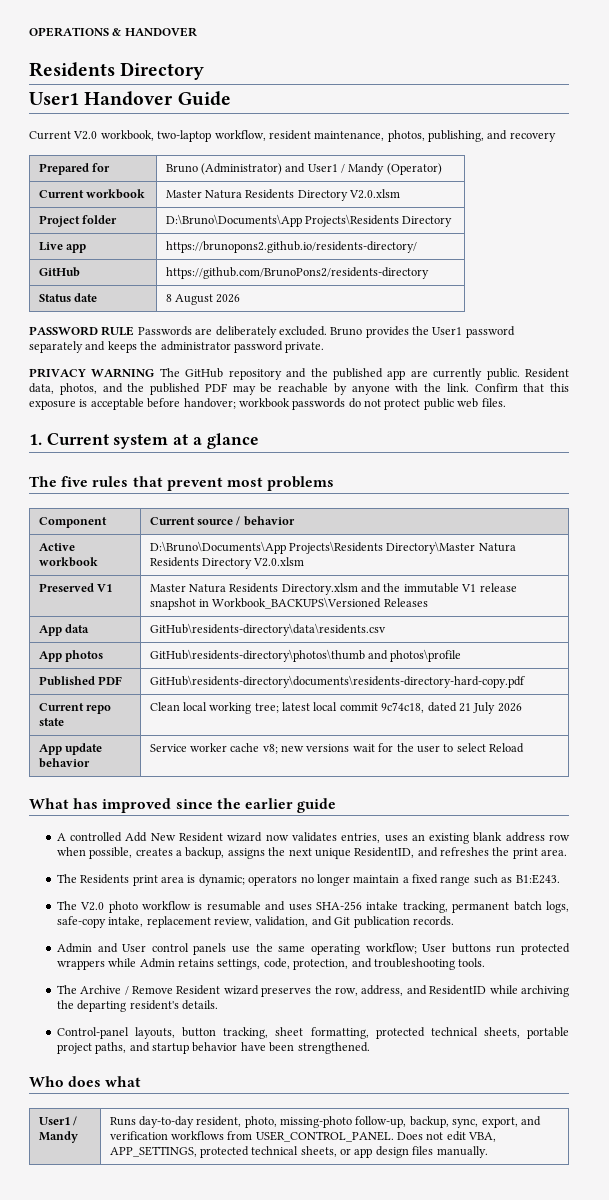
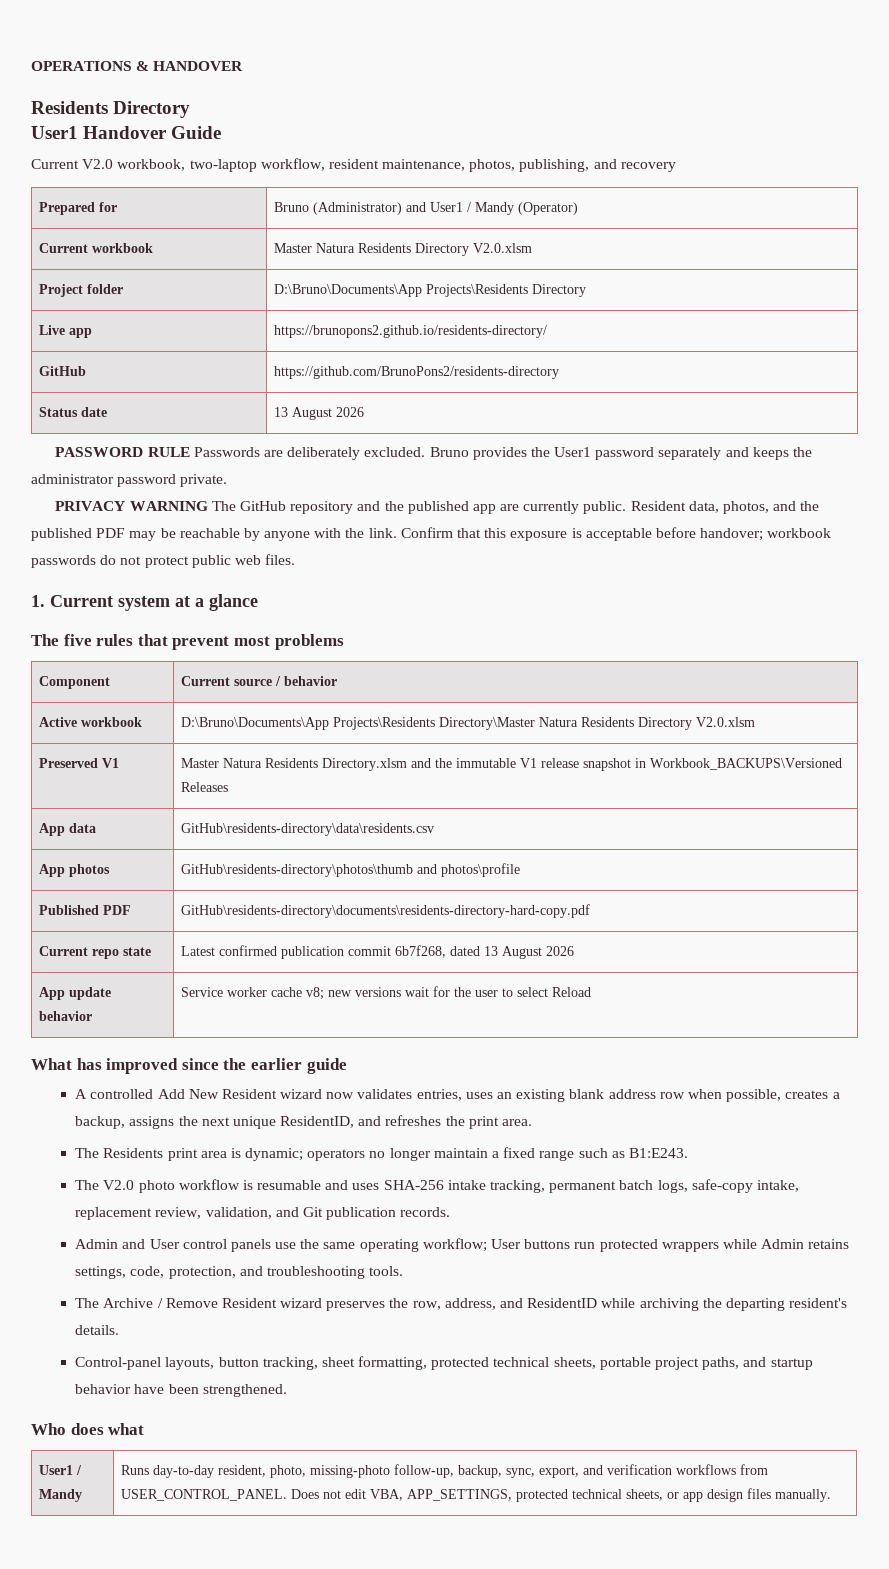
- Status date | 8 August 2026
+ Status date | 13 August 2026
- Current repo state | Clean local working tree; latest local commit 9c74c18, dated 21 July 2026
+ Current repo state | Latest confirmed publication commit 6b7f268, dated 13 August 2026

